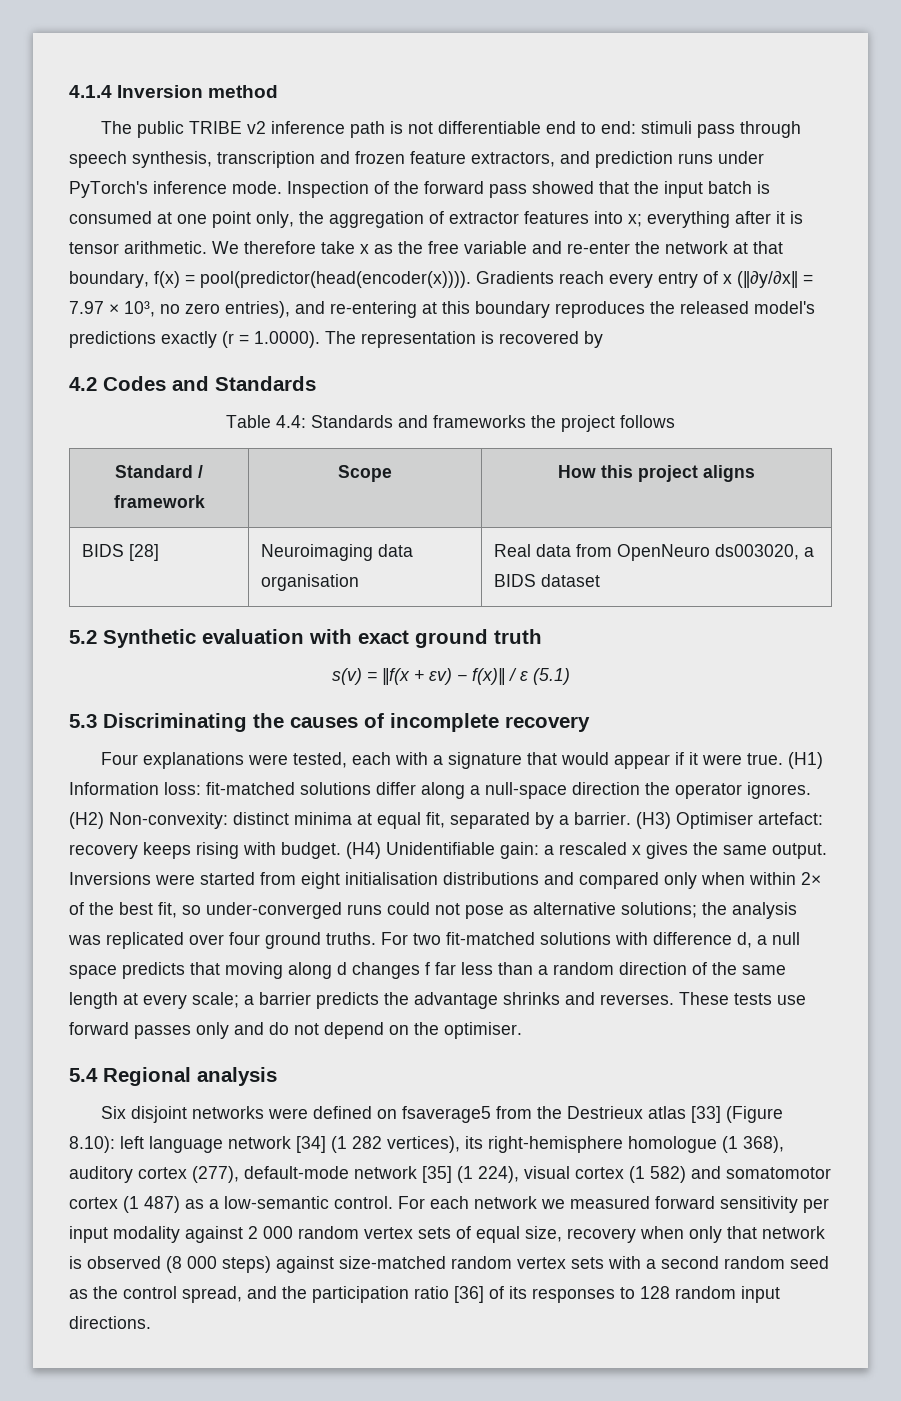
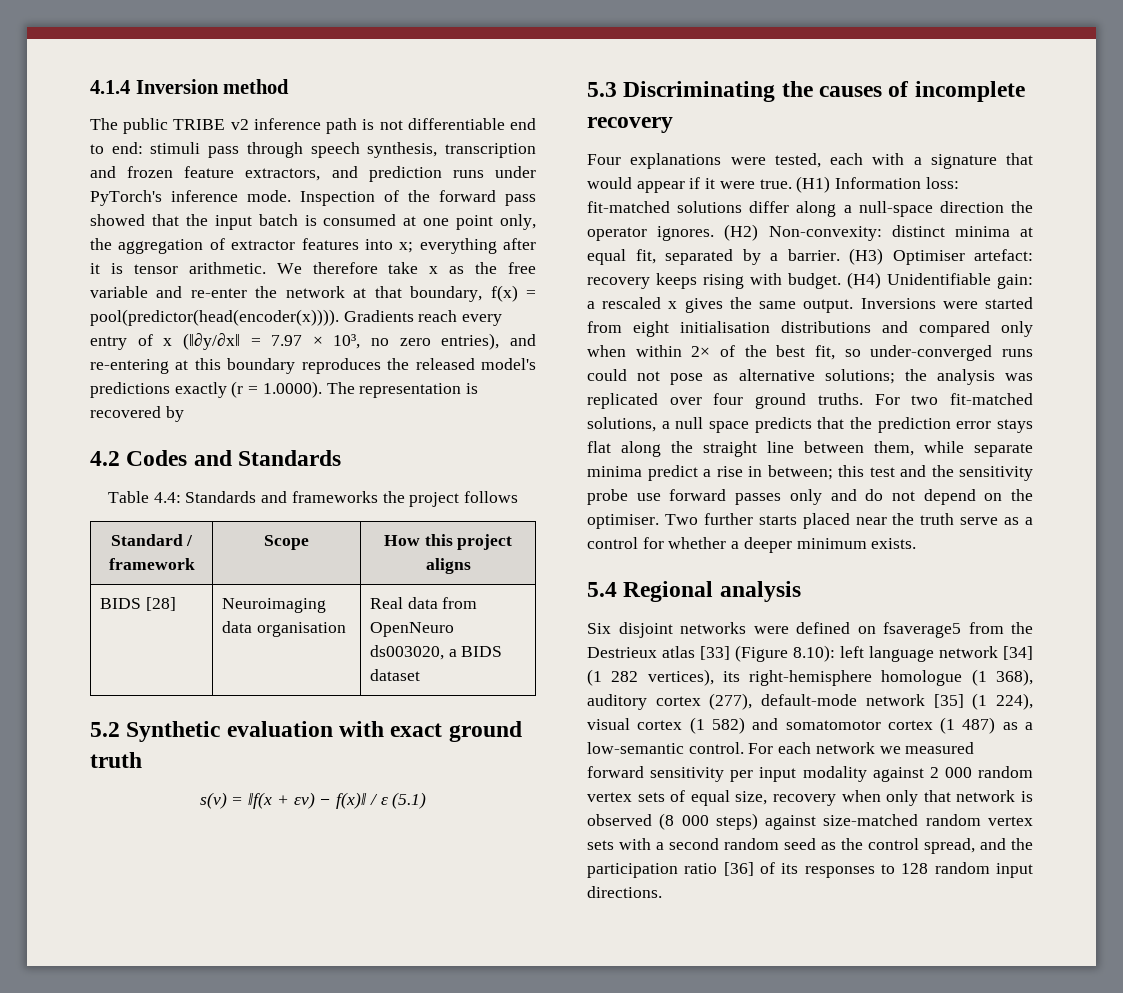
- For two fit-matched solutions with difference d, a null space predicts that moving along d changes f far less than a random direction of the same length at every scale; a barrier predicts the advantage shrinks and reverses. These tests use forward passes only and do not depend on the optimiser.
+ For two fit-matched solutions, a null space predicts that the prediction error stays flat along the straight line between them, while separate minima predict a rise in between; this test and the sensitivity probe use forward passes only and do not depend on the optimiser. Two further starts placed near the truth serve as a control for whether a deeper minimum exists.

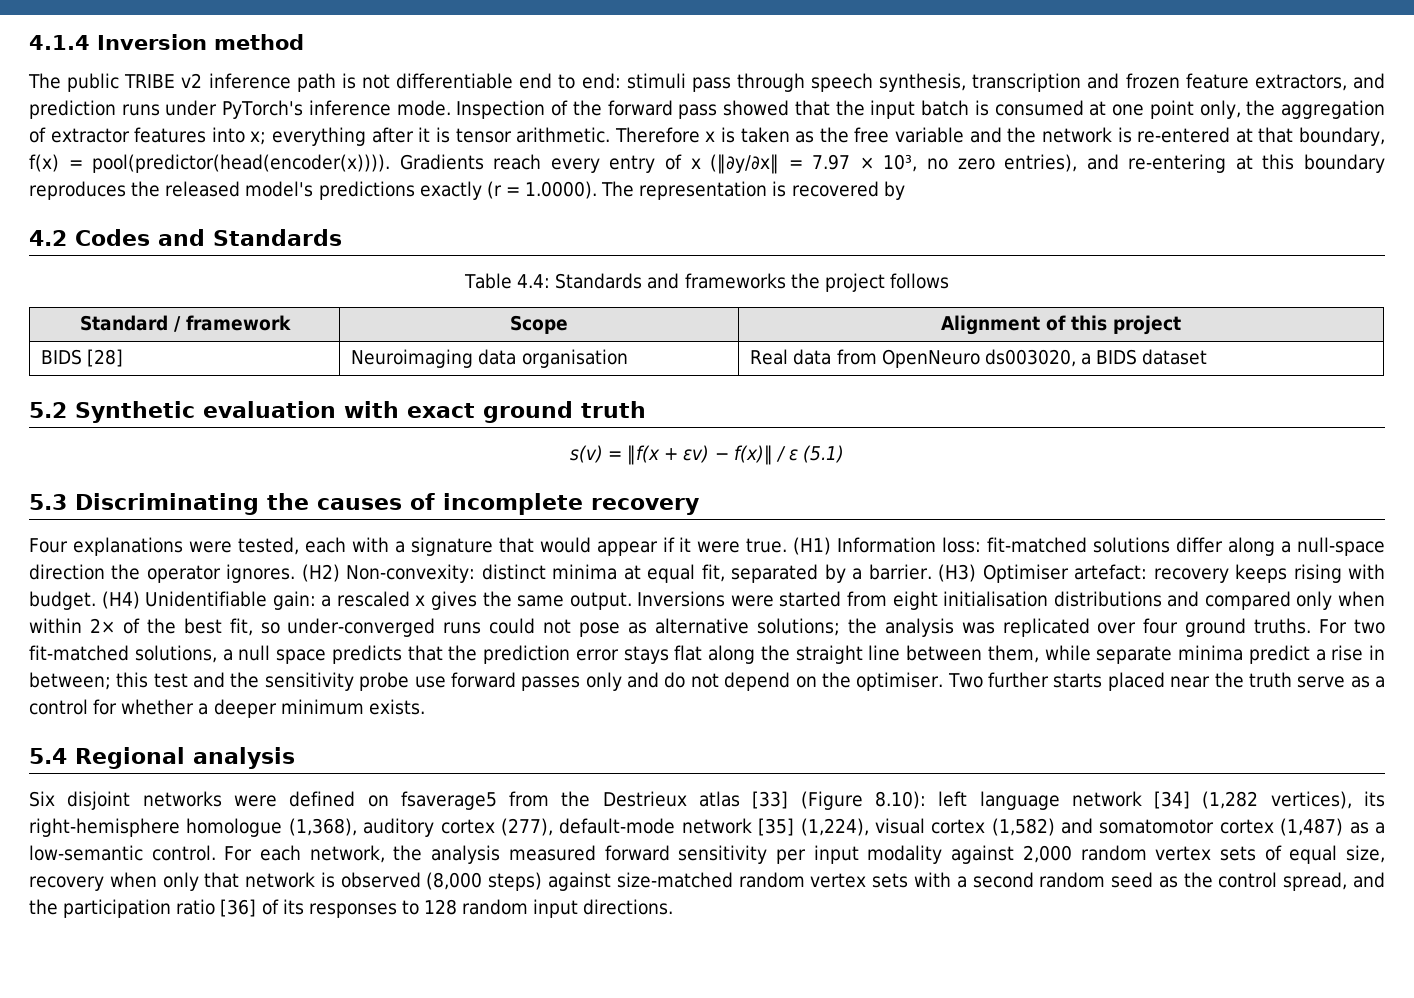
- We therefore take x as the free variable and re-enter the network at that boundary, f(x) = pool(predictor(head(encoder(x)))).
+ Therefore x is taken as the free variable and the network is re-entered at that boundary, f(x) = pool(predictor(head(encoder(x)))).
- Standard / framework | Scope | How this project aligns
+ Standard / framework | Scope | Alignment of this project
- Six disjoint networks were defined on fsaverage5 from the Destrieux atlas [33] (Figure 8.10): left language network [34] (1 282 vertices), its right-hemisphere homologue (1 368), auditory cortex (277), default-mode network [35] (1 224), visual cortex (1 582) and somatomotor cortex (1 487) as a low-semantic control.
+ Six disjoint networks were defined on fsaverage5 from the Destrieux atlas [33] (Figure 8.10): left language network [34] (1,282 vertices), its right-hemisphere homologue (1,368), auditory cortex (277), default-mode network [35] (1,224), visual cortex (1,582) and somatomotor cortex (1,487) as a low-semantic control.
- For each network we measured forward sensitivity per input modality against 2 000 random vertex sets of equal size, recovery when only that network is observed (8 000 steps) against size-matched random vertex sets with a second random seed as the control spread, and the participation ratio [36] of its responses to 128 random input directions.
+ For each network, the analysis measured forward sensitivity per input modality against 2,000 random vertex sets of equal size, recovery when only that network is observed (8,000 steps) against size-matched random vertex sets with a second random seed as the control spread, and the participation ratio [36] of its responses to 128 random input directions.

